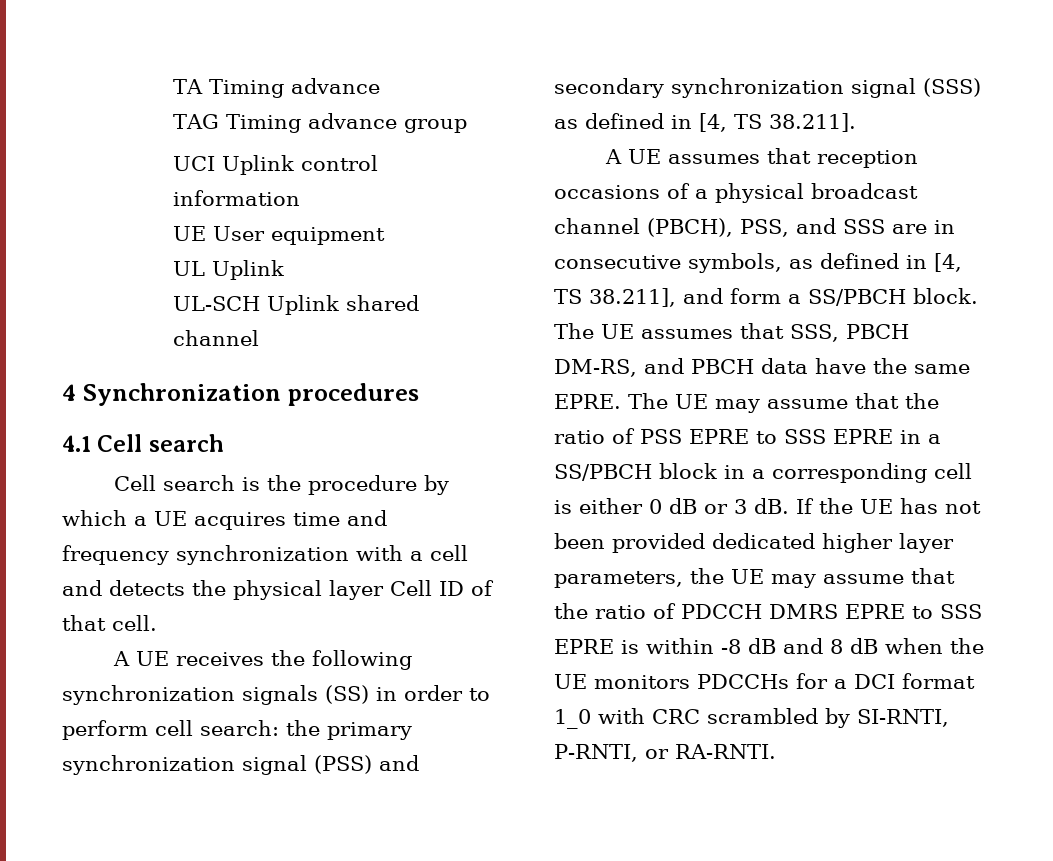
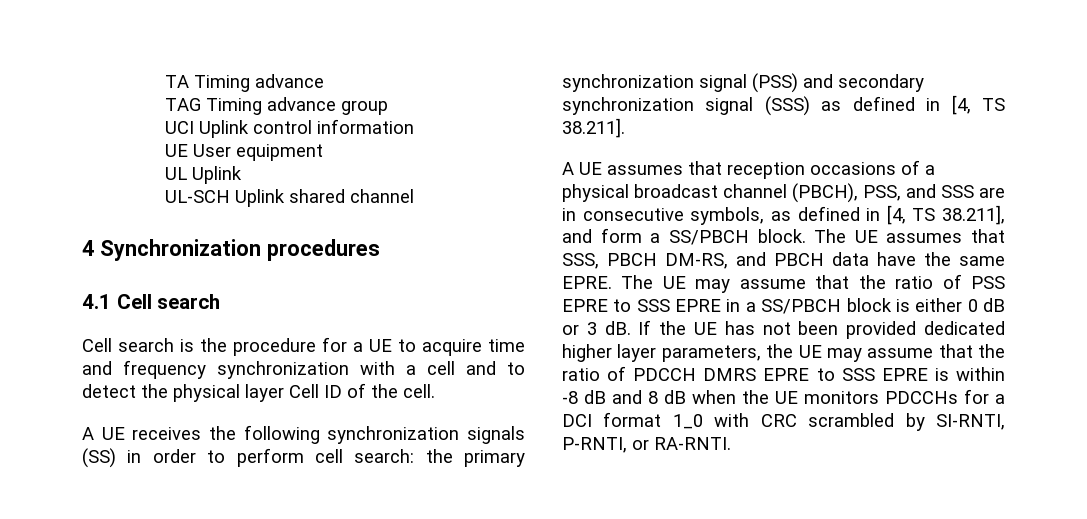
- Cell search is the procedure by which a UE acquires time and frequency synchronization with a cell and detects the physical layer Cell ID of that cell.
+ Cell search is the procedure for a UE to acquire time and frequency synchronization with a cell and to detect the physical layer Cell ID of the cell.
- The UE may assume that the ratio of PSS EPRE to SSS EPRE in a SS/PBCH block in a corresponding cell is either 0 dB or 3 dB.
+ The UE may assume that the ratio of PSS EPRE to SSS EPRE in a SS/PBCH block is either 0 dB or 3 dB.

